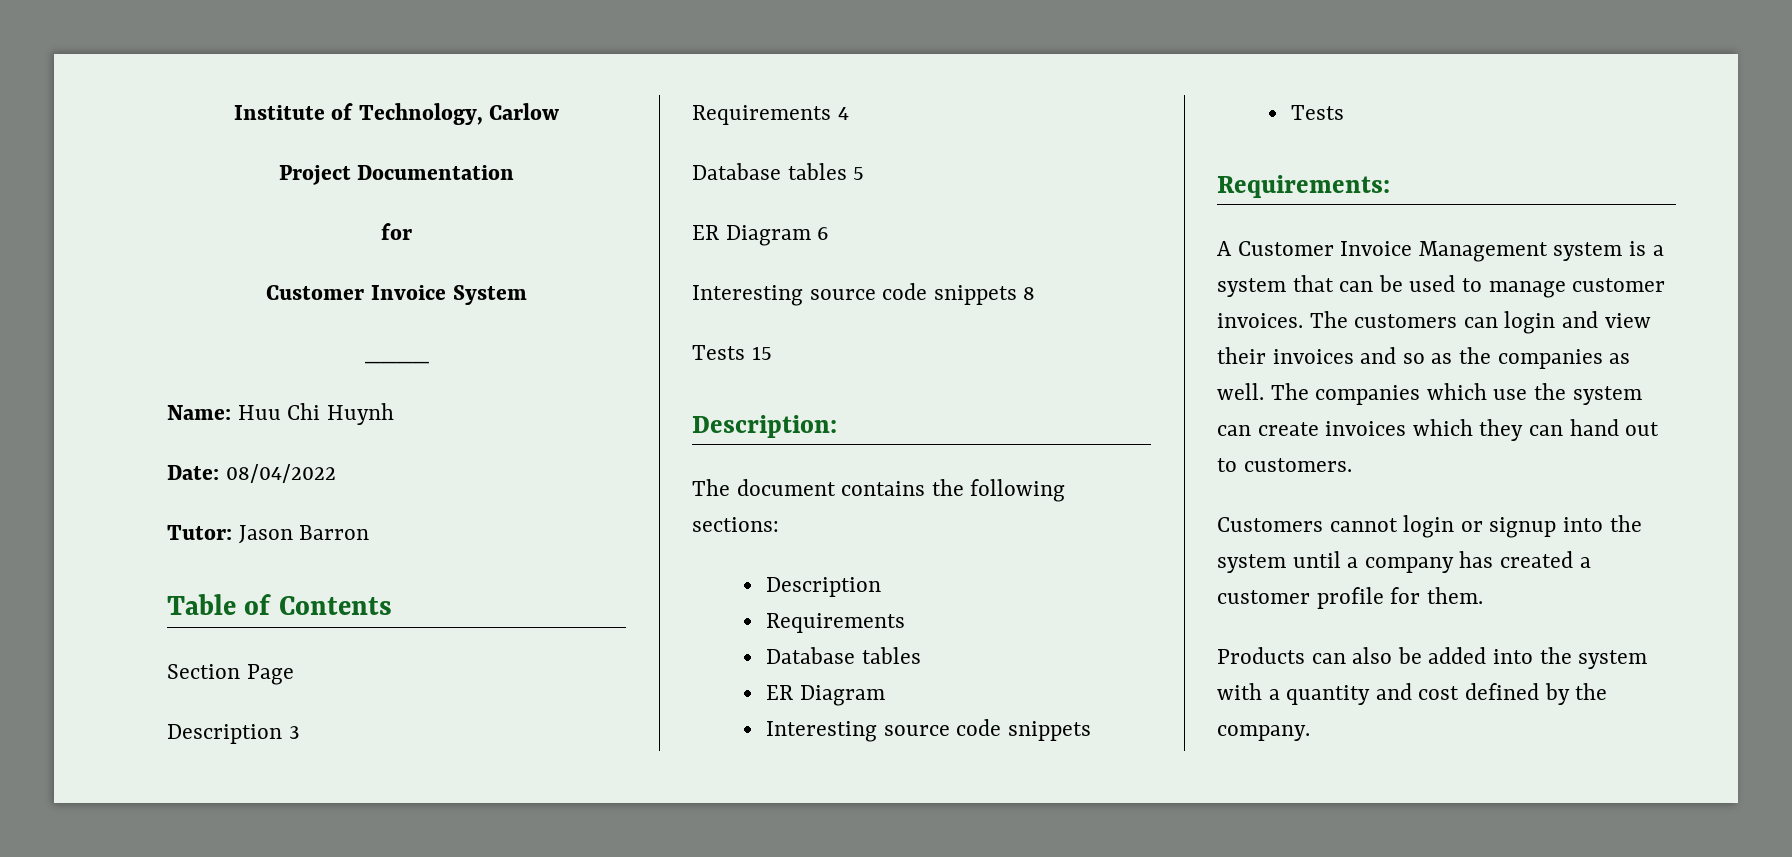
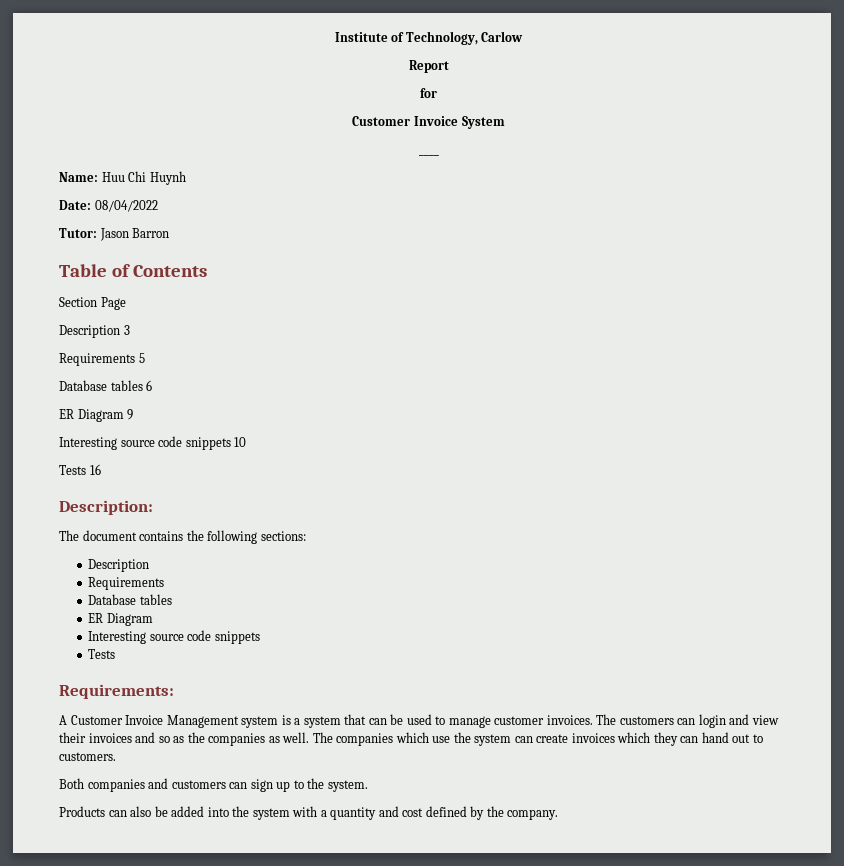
- Project Documentation
+ Report
- Requirements 4
- Database tables 5
- ER Diagram 6
- Interesting source code snippets 8
- Tests 15
+ Requirements 5
+ Database tables 6
+ ER Diagram 9
+ Interesting source code snippets 10
+ Tests 16
- Customers cannot login or signup into the system until a company has created a customer profile for them.
+ Both companies and customers can sign up to the system.

